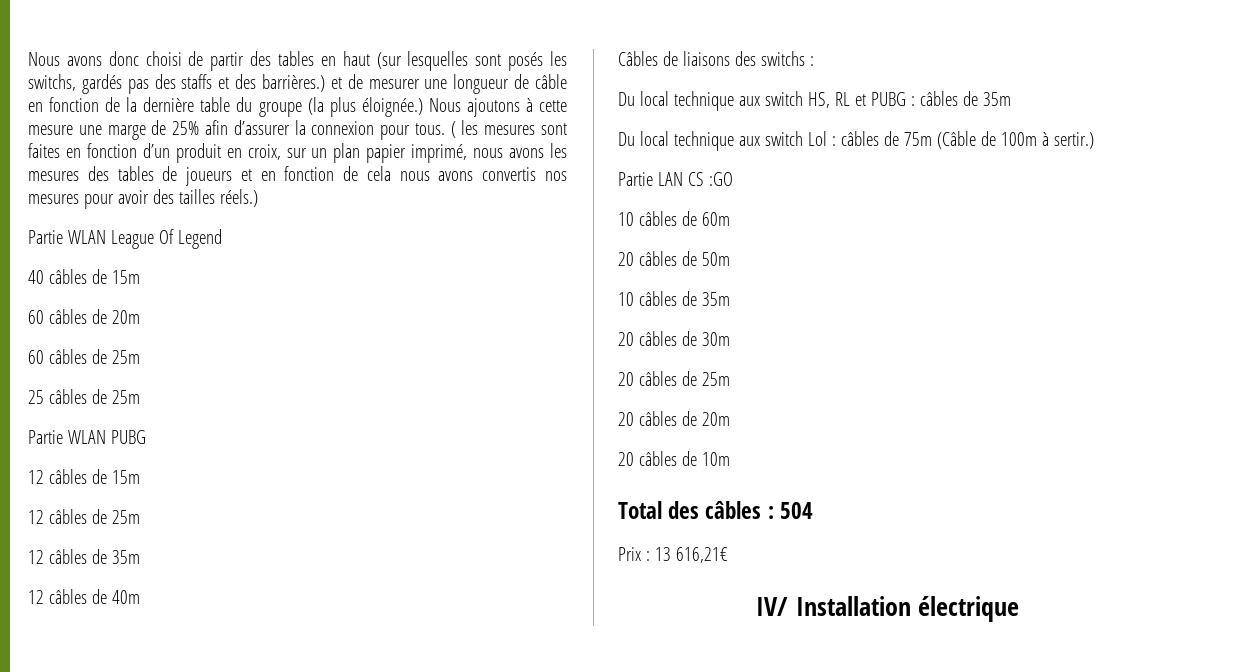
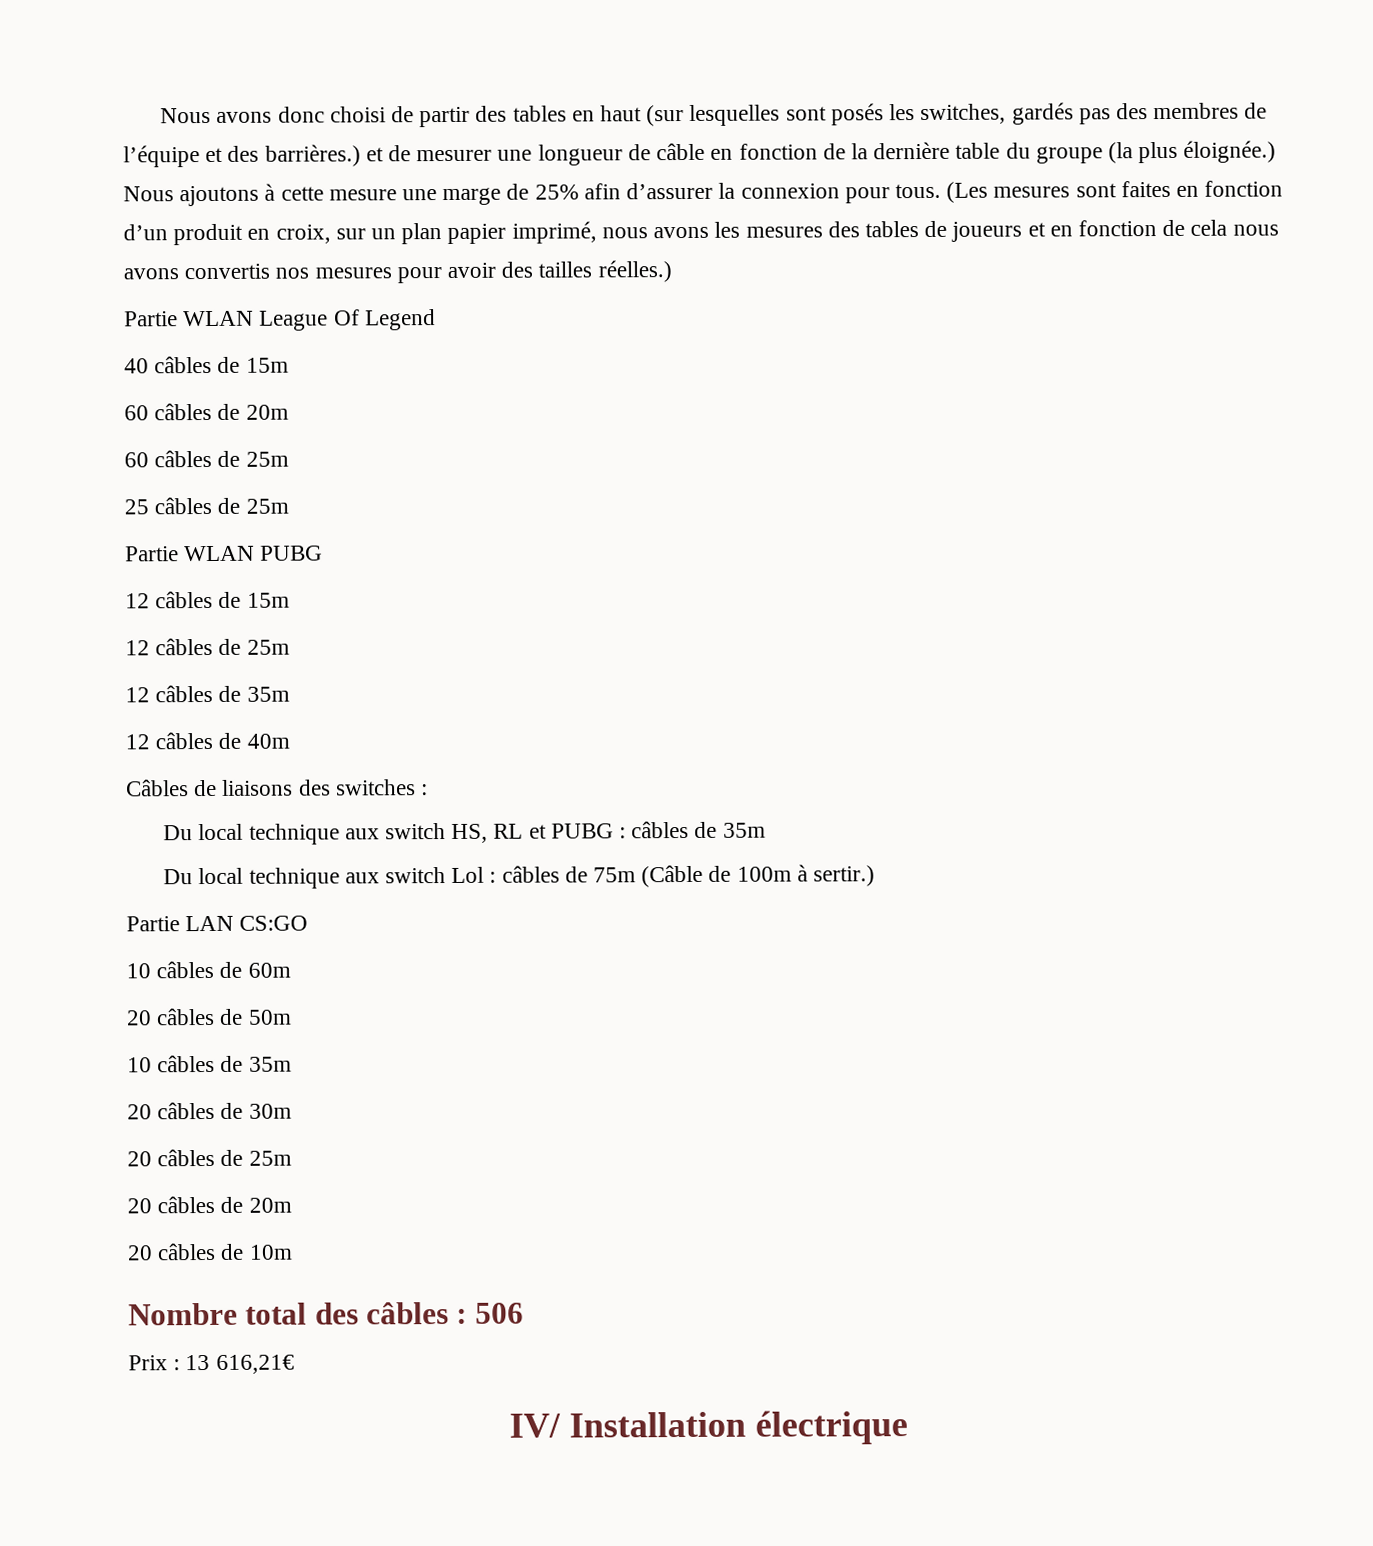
- Nous avons donc choisi de partir des tables en haut (sur lesquelles sont posés les switchs, gardés pas des staffs et des barrières.) et de mesurer une longueur de câble en fonction de la dernière table du groupe (la plus éloignée.)
+ Nous avons donc choisi de partir des tables en haut (sur lesquelles sont posés les switches, gardés pas des membres de l’équipe et des barrières.) et de mesurer une longueur de câble en fonction de la dernière table du groupe (la plus éloignée.)
- ( les mesures sont faites en fonction d’un produit en croix, sur un plan papier imprimé, nous avons les mesures des tables de joueurs et en fonction de cela nous avons convertis nos mesures pour avoir des tailles réels.)
+ (Les mesures sont faites en fonction d’un produit en croix, sur un plan papier imprimé, nous avons les mesures des tables de joueurs et en fonction de cela nous avons convertis nos mesures pour avoir des tailles réelles.)
- Câbles de liaisons des switchs :
+ Câbles de liaisons des switches :
- Partie LAN CS :GO
+ Partie LAN CS:GO
- Total des câbles : 504
+ Nombre total des câbles : 506

